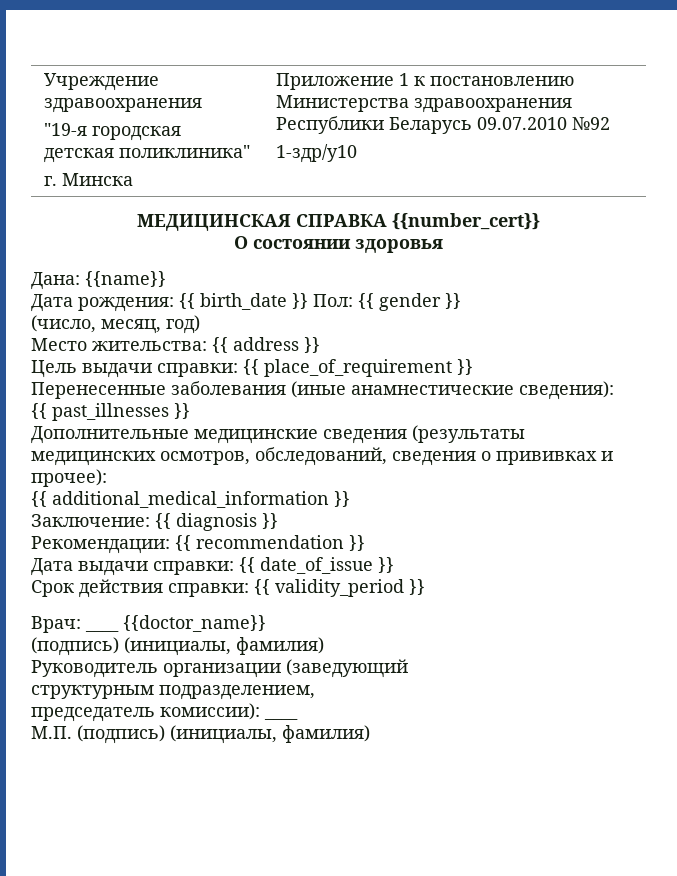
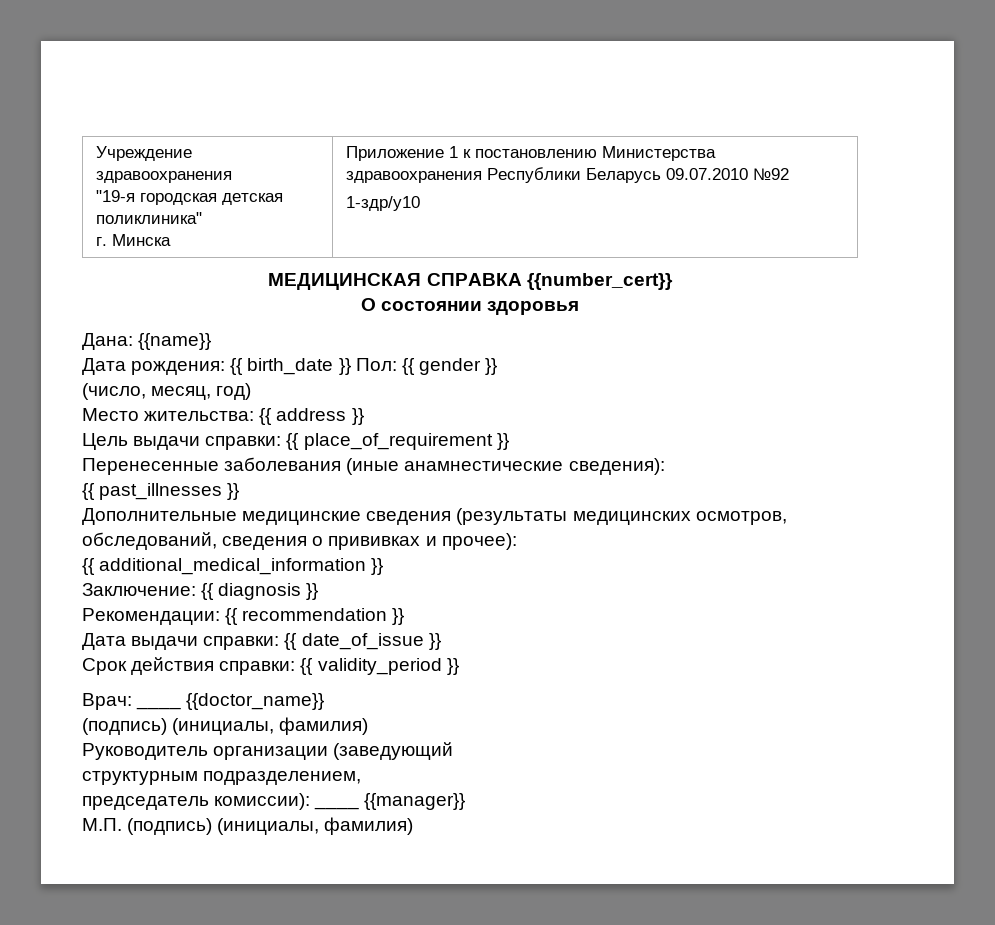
- председатель комиссии): ____
+ председатель комиссии): ____ {{manager}}

